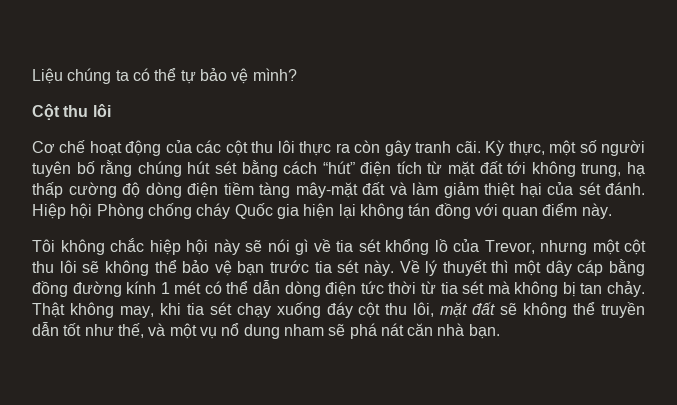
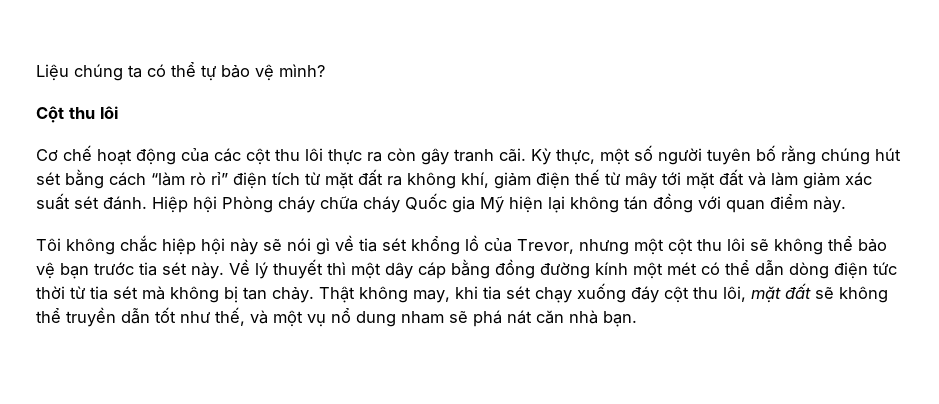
- Kỳ thực, một số người tuyên bố rằng chúng hút sét bằng cách “hút” điện tích từ mặt đất tới không trung, hạ thấp cường độ dòng điện tiềm tàng mây-mặt đất và làm giảm thiệt hại của sét đánh.
+ Kỳ thực, một số người tuyên bố rằng chúng hút sét bằng cách “làm rò rỉ” điện tích từ mặt đất ra không khí, giảm điện thế từ mây tới mặt đất và làm giảm xác suất sét đánh.
- Hiệp hội Phòng chống cháy Quốc gia hiện lại không tán đồng với quan điểm này.
+ Hiệp hội Phòng cháy chữa cháy Quốc gia Mỹ hiện lại không tán đồng với quan điểm này.
- Về lý thuyết thì một dây cáp bằng đồng đường kính 1 mét có thể dẫn dòng điện tức thời từ tia sét mà không bị tan chảy.
+ Về lý thuyết thì một dây cáp bằng đồng đường kính một mét có thể dẫn dòng điện tức thời từ tia sét mà không bị tan chảy.

